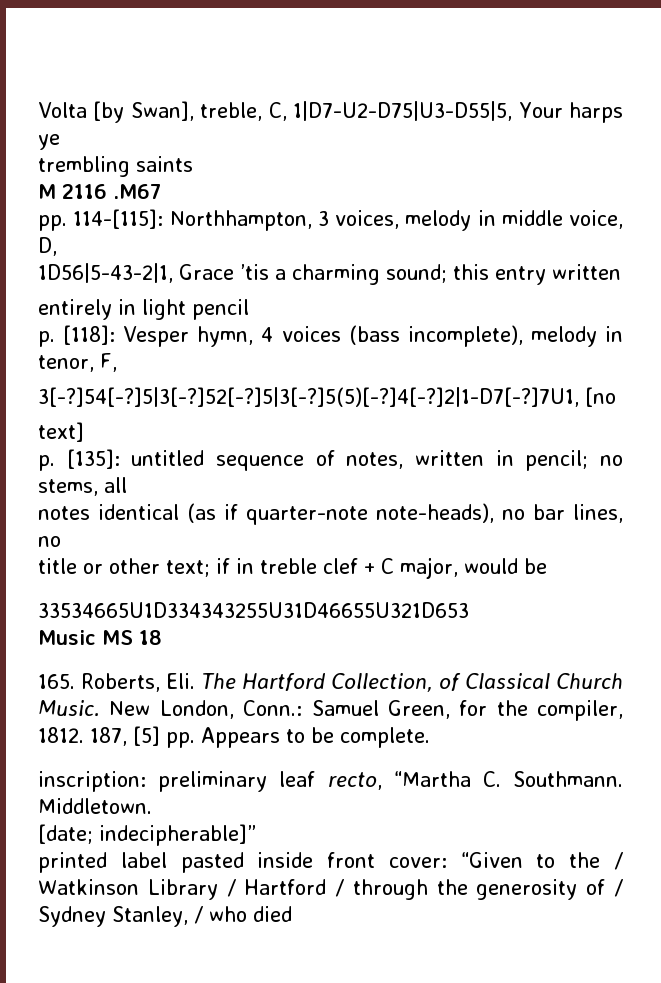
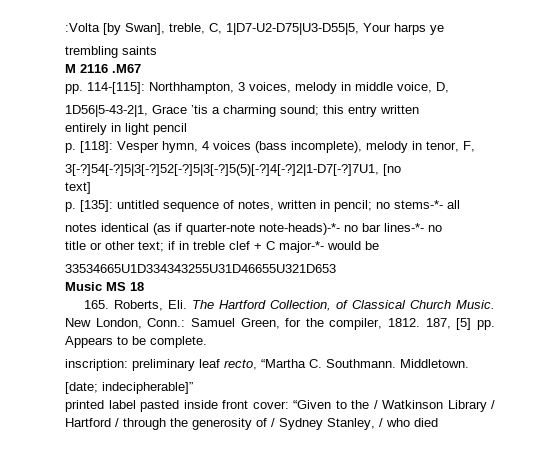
- Volta [by Swan], treble, C, 1|D7-U2-D75|U3-D55|5, Your harps ye
+ :Volta [by Swan], treble, C, 1|D7-U2-D75|U3-D55|5, Your harps ye
- p. [135]: untitled sequence of notes, written in pencil; no stems, all
+ p. [135]: untitled sequence of notes, written in pencil; no stems-*- all
- notes identical (as if quarter-note note-heads), no bar lines, no
+ notes identical (as if quarter-note note-heads)-*- no bar lines-*- no
- title or other text; if in treble clef + C major, would be
+ title or other text; if in treble clef + C major-*- would be

